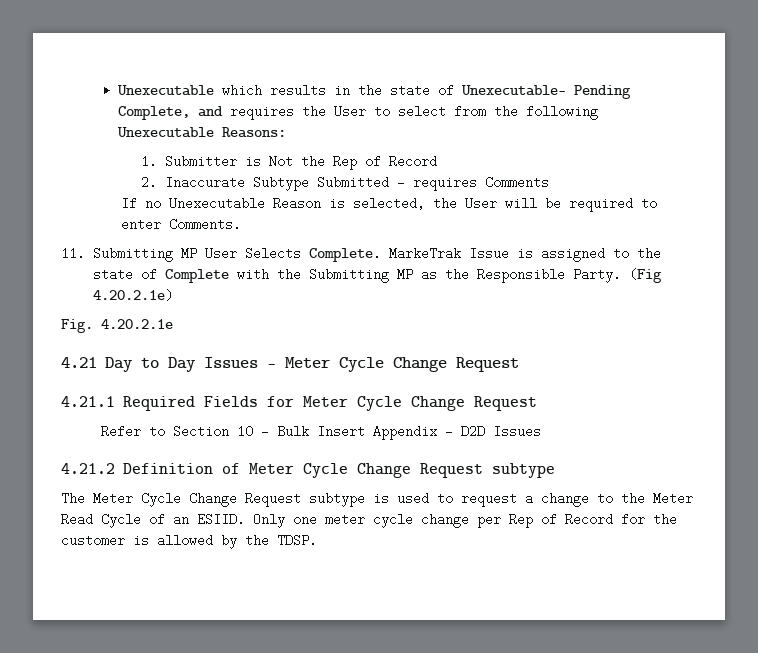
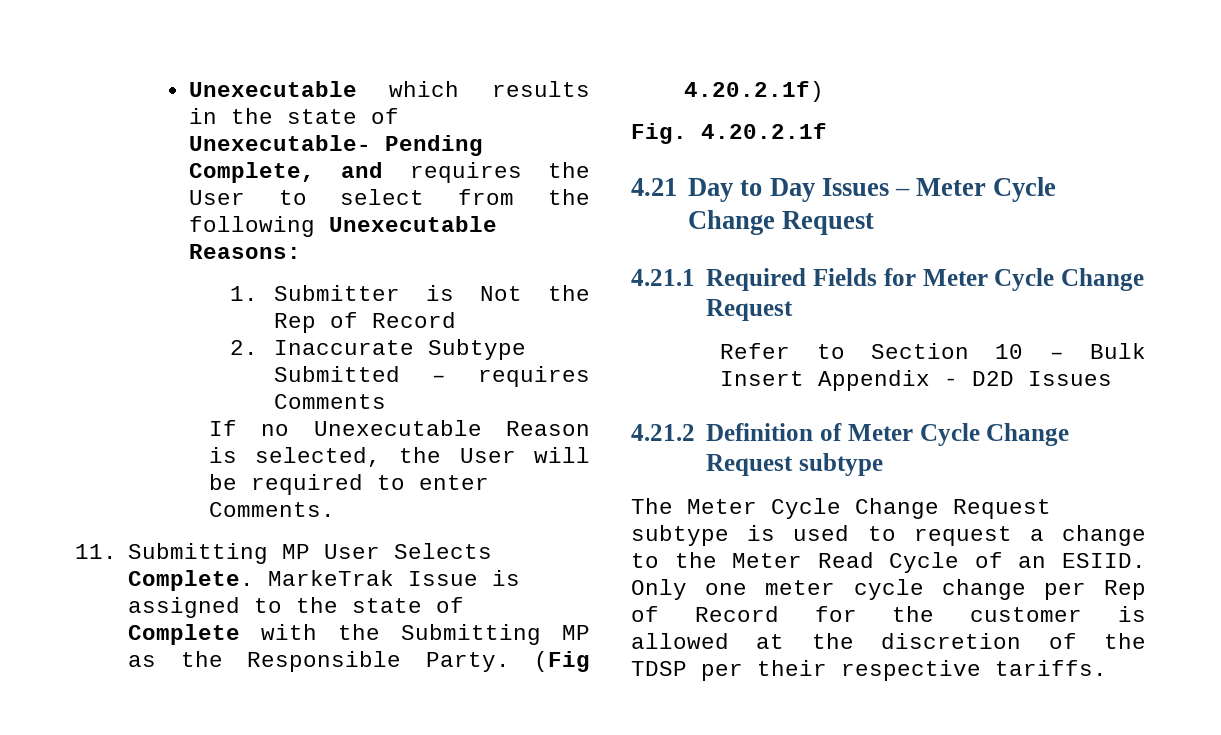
- (Fig 4.20.2.1e)
+ (Fig 4.20.2.1f)
- Fig. 4.20.2.1e
+ Fig. 4.20.2.1f
- Only one meter cycle change per Rep of Record for the customer is allowed by the TDSP.
+ Only one meter cycle change per Rep of Record for the customer is allowed at the discretion of the TDSP per their respective tariffs.

